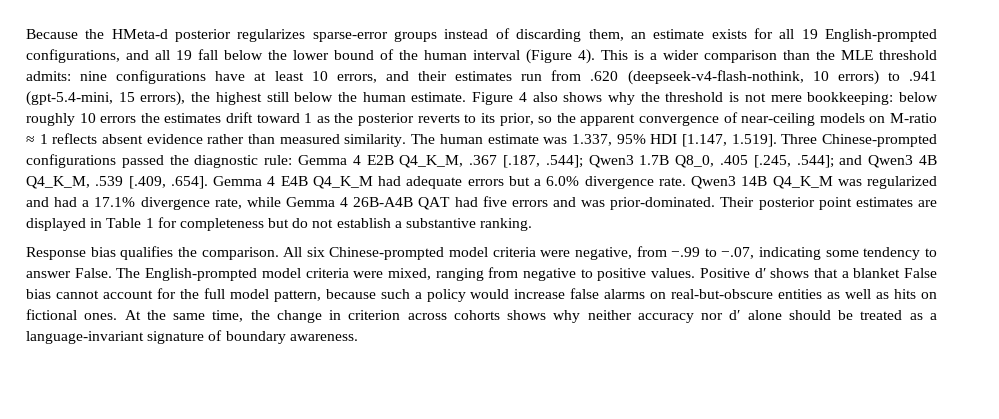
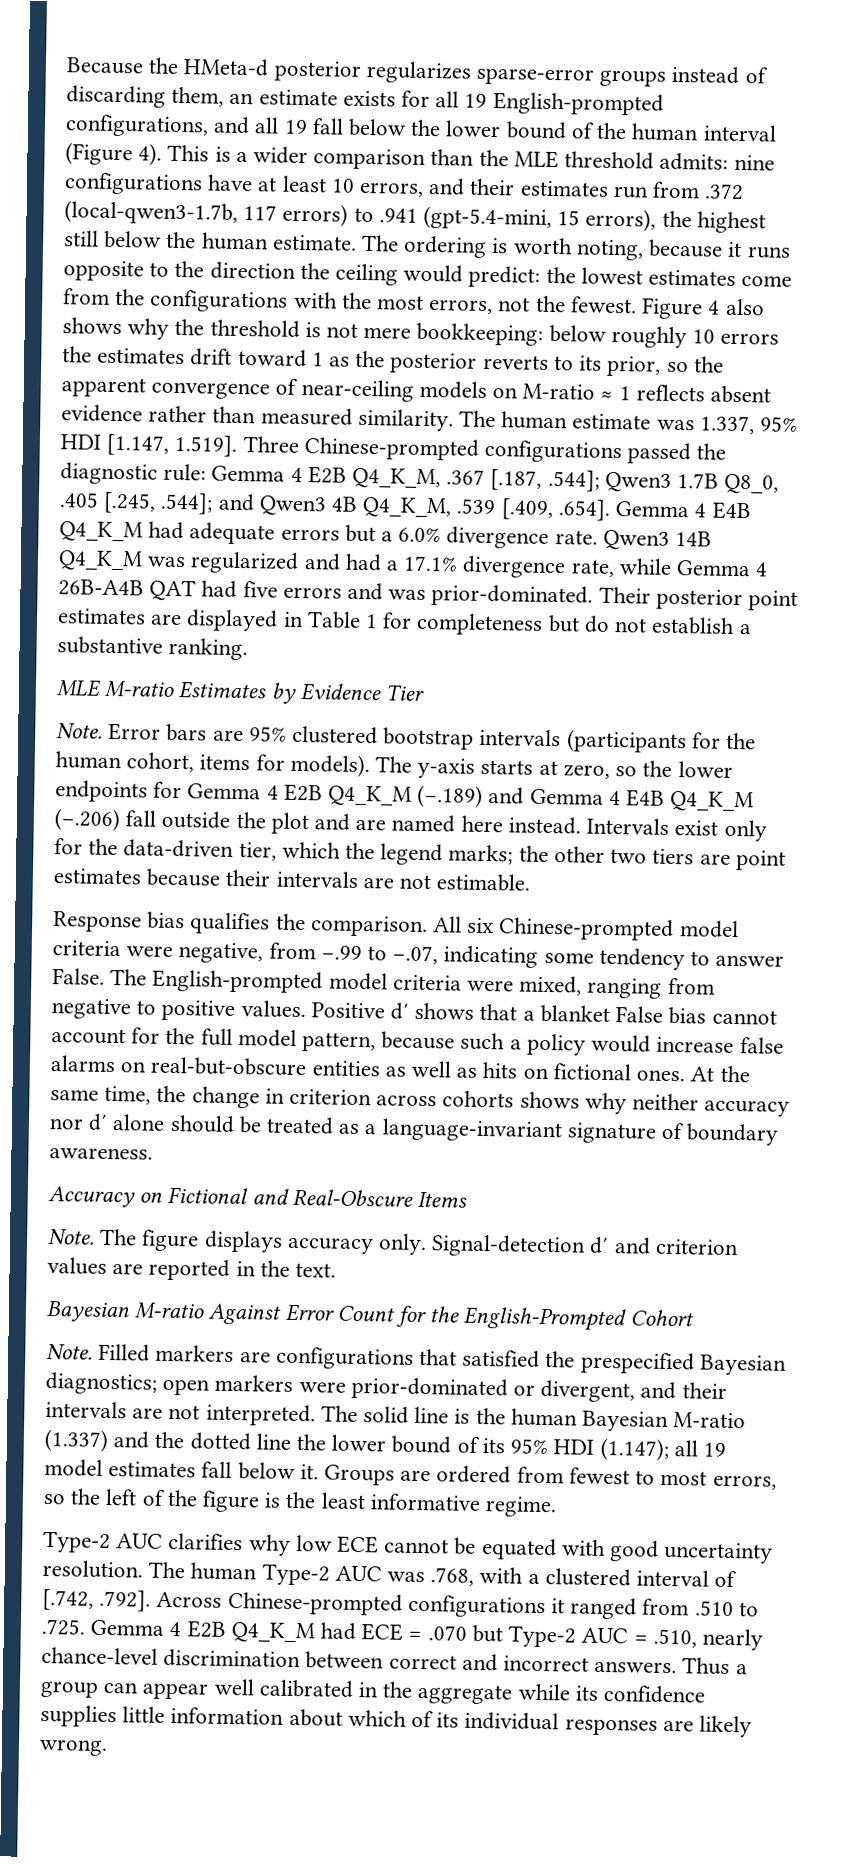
- This is a wider comparison than the MLE threshold admits: nine configurations have at least 10 errors, and their estimates run from .620 (deepseek-v4-flash-nothink, 10 errors) to .941 (gpt-5.4-mini, 15 errors), the highest still below the human estimate.
+ This is a wider comparison than the MLE threshold admits: nine configurations have at least 10 errors, and their estimates run from .372 (local-qwen3-1.7b, 117 errors) to .941 (gpt-5.4-mini, 15 errors), the highest still below the human estimate.
+ The ordering is worth noting, because it runs opposite to the direction the ceiling would predict: the lowest estimates come from the configurations with the most errors, not the fewest.
+ MLE M-ratio Estimates by Evidence Tier
+ Note. Error bars are 95% clustered bootstrap intervals (participants for the human cohort, items for models). The y-axis starts at zero, so the lower endpoints for Gemma 4 E2B Q4_K_M (−.189) and Gemma 4 E4B Q4_K_M (−.206) fall outside the plot and are named here instead. Intervals exist only for the data-driven tier, which the legend marks; the other two tiers are point estimates because their intervals are not estimable.
+ Accuracy on Fictional and Real-Obscure Items
+ Note. The figure displays accuracy only. Signal-detection d′ and criterion values are reported in the text.
+ Bayesian M-ratio Against Error Count for the English-Prompted Cohort
+ Note. Filled markers are configurations that satisfied the prespecified Bayesian diagnostics; open markers were prior-dominated or divergent, and their intervals are not interpreted. The solid line is the human Bayesian M-ratio (1.337) and the dotted line the lower bound of its 95% HDI (1.147); all 19 model estimates fall below it. Groups are ordered from fewest to most errors, so the left of the figure is the least informative regime.
+ Type-2 AUC clarifies why low ECE cannot be equated with good uncertainty resolution. The human Type-2 AUC was .768, with a clustered interval of [.742, .792]. Across Chinese-prompted configurations it ranged from .510 to .725. Gemma 4 E2B Q4_K_M had ECE = .070 but Type-2 AUC = .510, nearly chance-level discrimination between correct and incorrect answers. Thus a group can appear well calibrated in the aggregate while its confidence supplies little information about which of its individual responses are likely wrong.

